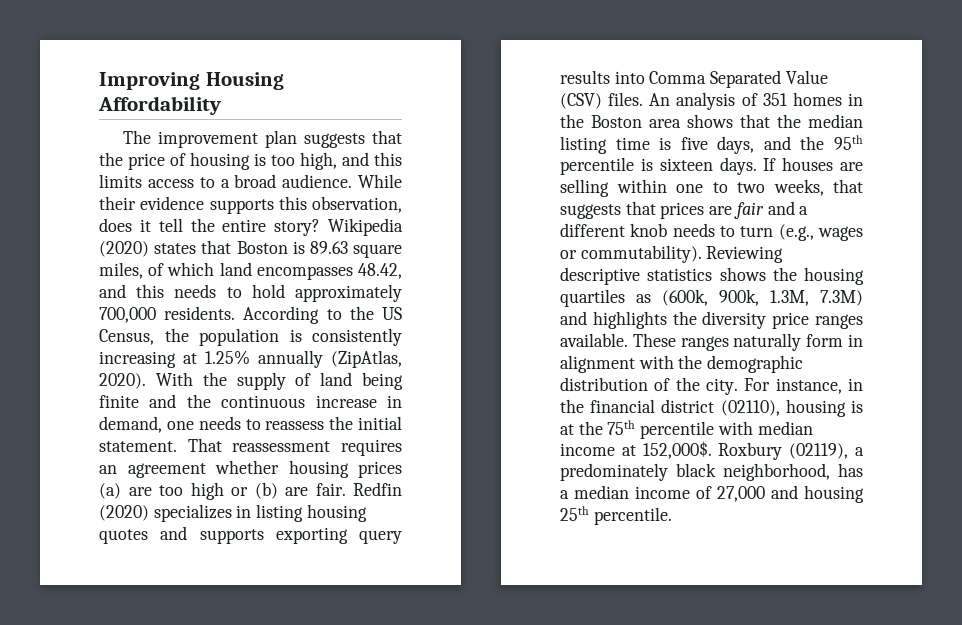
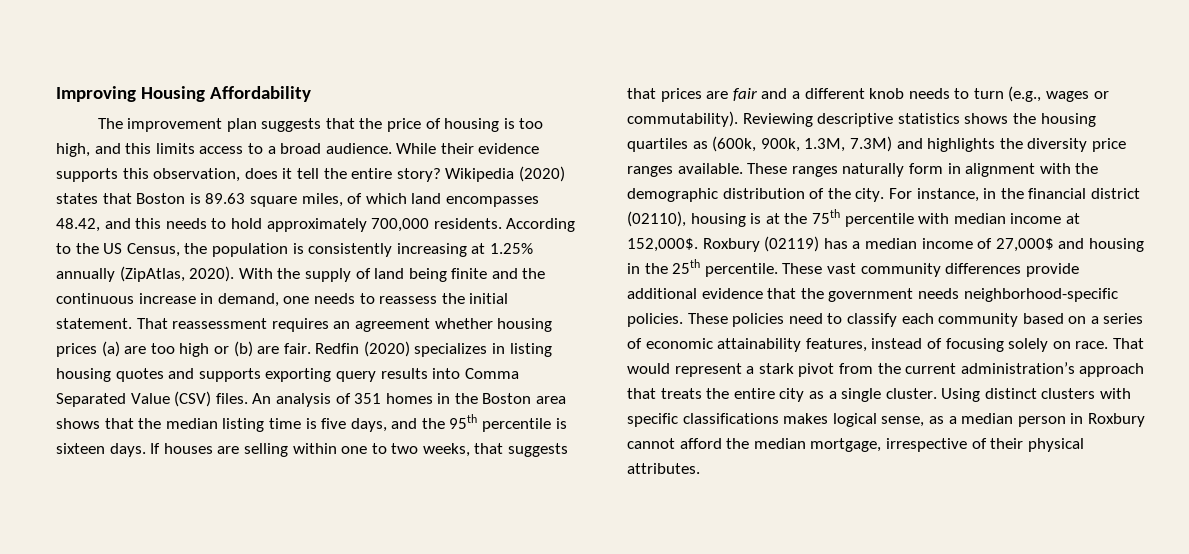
- Roxbury (02119), a predominately black neighborhood, has a median income of 27,000 and housing 25th percentile.
+ Roxbury (02119) has a median income of 27,000$ and housing in the 25th percentile. These vast community differences provide additional evidence that the government needs neighborhood-specific policies. These policies need to classify each community based on a series of economic attainability features, instead of focusing solely on race. That would represent a stark pivot from the current administration’s approach that treats the entire city as a single cluster. Using distinct clusters with specific classifications makes logical sense, as a median person in Roxbury cannot afford the median mortgage, irrespective of their physical attributes.

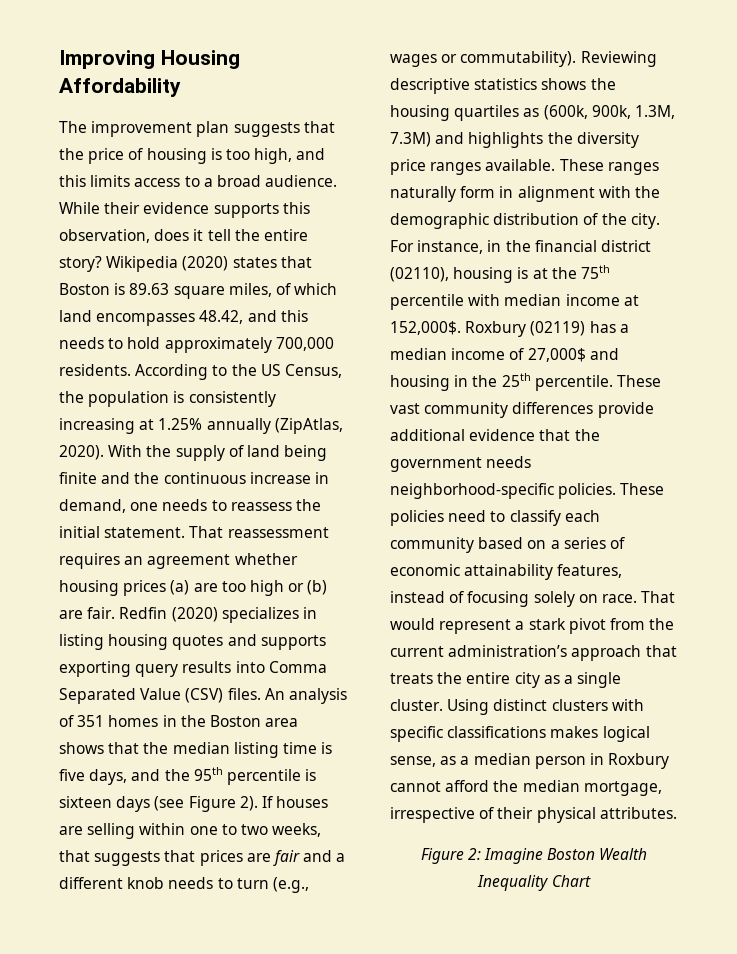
- An analysis of 351 homes in the Boston area shows that the median listing time is five days, and the 95th percentile is sixteen days.
+ An analysis of 351 homes in the Boston area shows that the median listing time is five days, and the 95th percentile is sixteen days (see Figure 2).
+ Figure 2: Imagine Boston Wealth Inequality Chart

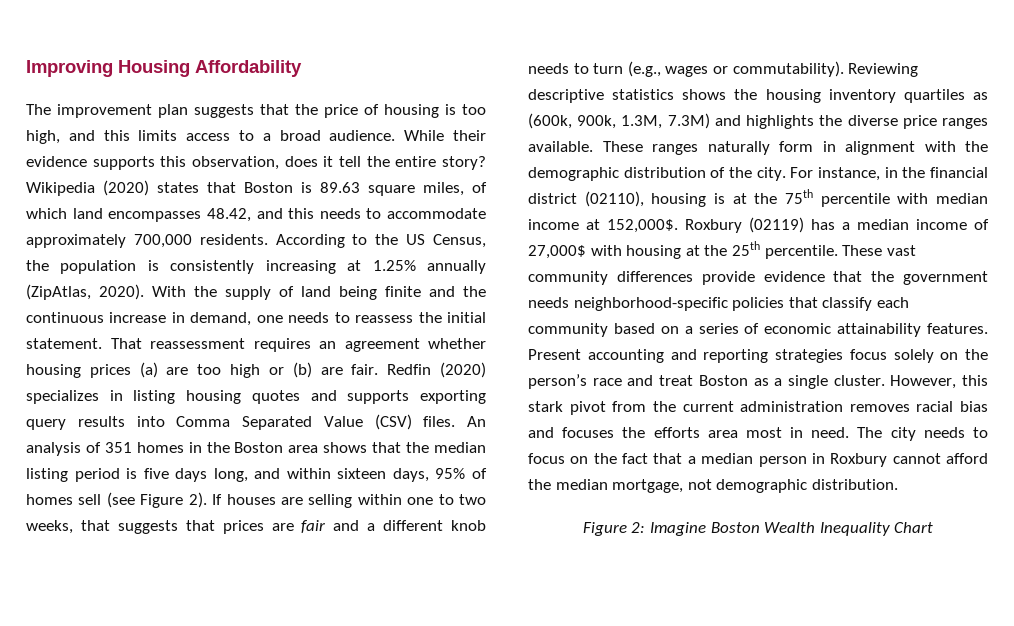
- Wikipedia (2020) states that Boston is 89.63 square miles, of which land encompasses 48.42, and this needs to hold approximately 700,000 residents.
+ Wikipedia (2020) states that Boston is 89.63 square miles, of which land encompasses 48.42, and this needs to accommodate approximately 700,000 residents.
- An analysis of 351 homes in the Boston area shows that the median listing time is five days, and the 95th percentile is sixteen days (see Figure 2).
+ An analysis of 351 homes in the Boston area shows that the median listing period is five days long, and within sixteen days, 95% of homes sell (see Figure 2).
- Reviewing descriptive statistics shows the housing quartiles as (600k, 900k, 1.3M, 7.3M) and highlights the diversity price ranges available.
+ Reviewing descriptive statistics shows the housing inventory quartiles as (600k, 900k, 1.3M, 7.3M) and highlights the diverse price ranges available.
- Roxbury (02119) has a median income of 27,000$ and housing in the 25th percentile.
+ Roxbury (02119) has a median income of 27,000$ with housing at the 25th percentile.
- These vast community differences provide additional evidence that the government needs neighborhood-specific policies. These policies need to classify each community based on a series of economic attainability features, instead of focusing solely on race. That would represent a stark pivot from the current administration’s approach that treats the entire city as a single cluster. Using distinct clusters with specific classifications makes logical sense, as a median person in Roxbury cannot afford the median mortgage, irrespective of their physical attributes.
+ These vast community differences provide evidence that the government needs neighborhood-specific policies that classify each community based on a series of economic attainability features. Present accounting and reporting strategies focus solely on the person’s race and treat Boston as a single cluster. However, this stark pivot from the current administration removes racial bias and focuses the efforts area most in need. The city needs to focus on the fact that a median person in Roxbury cannot afford the median mortgage, not demographic distribution.

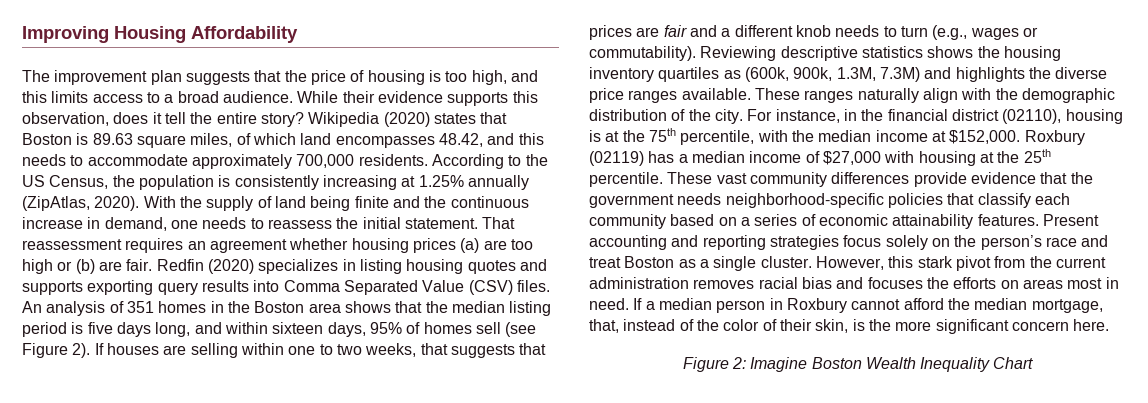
- These ranges naturally form in alignment with the demographic distribution of the city.
+ These ranges naturally align with the demographic distribution of the city.
- For instance, in the financial district (02110), housing is at the 75th percentile with median income at 152,000$.
+ For instance, in the financial district (02110), housing is at the 75th percentile, with the median income at $152,000.
- Roxbury (02119) has a median income of 27,000$ with housing at the 25th percentile.
+ Roxbury (02119) has a median income of $27,000 with housing at the 25th percentile.
- However, this stark pivot from the current administration removes racial bias and focuses the efforts area most in need.
+ However, this stark pivot from the current administration removes racial bias and focuses the efforts on areas most in need.
- The city needs to focus on the fact that a median person in Roxbury cannot afford the median mortgage, not demographic distribution.
+ If a median person in Roxbury cannot afford the median mortgage, that, instead of the color of their skin, is the more significant concern here.

